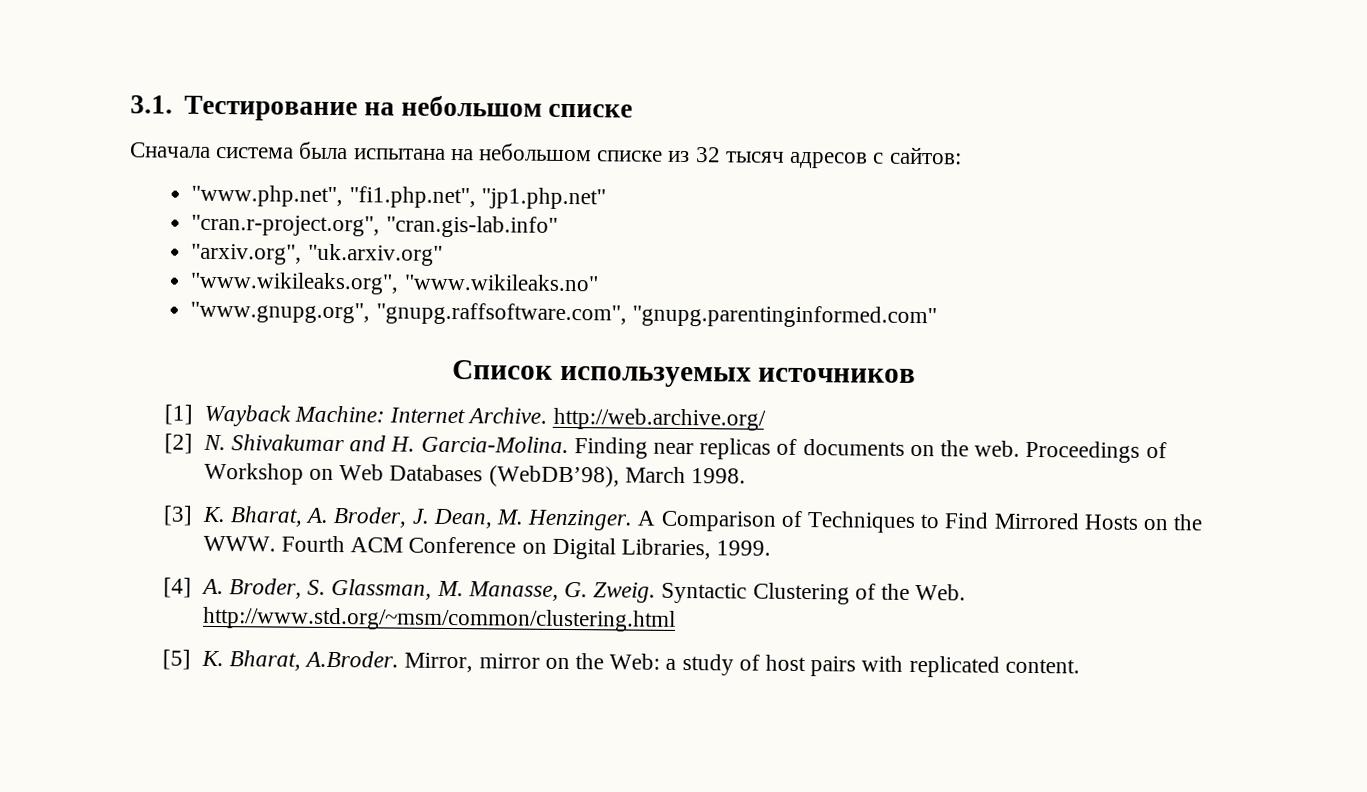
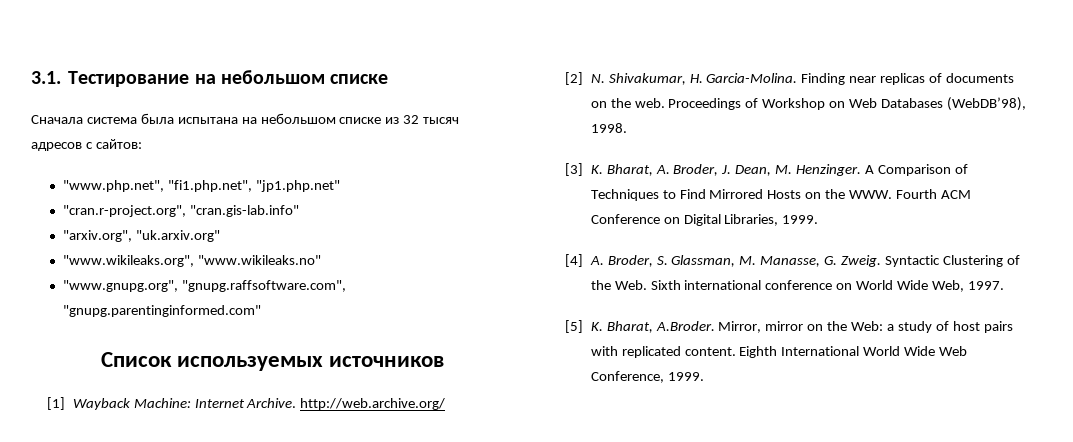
- [2] N. Shivakumar and H. Garcia-Molina.
+ [2] N. Shivakumar, H. Garcia-Molina.
- Proceedings of Workshop on Web Databases (WebDB’98), March 1998.
+ Proceedings of Workshop on Web Databases (WebDB’98), 1998.
- Syntactic Clustering of the Web. http://www.std.org/~msm/common/clustering.html
+ Syntactic Clustering of the Web. Sixth international conference on World Wide Web, 1997.
+ Eighth International World Wide Web Conference, 1999.

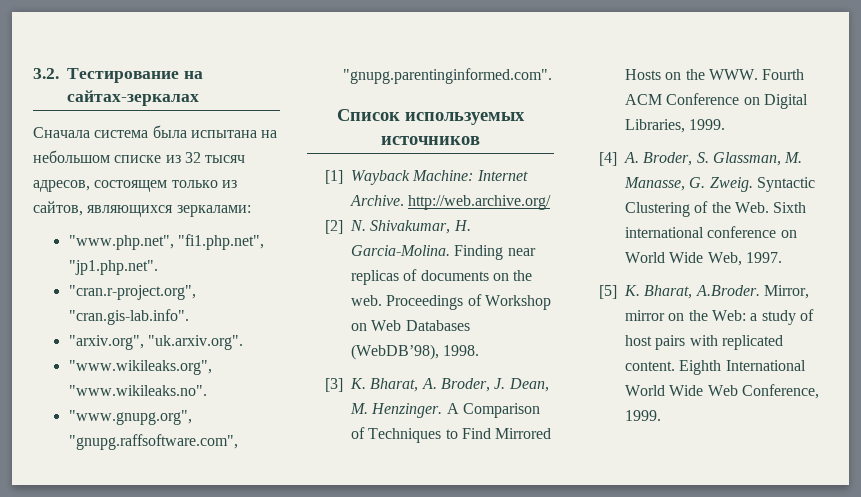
- 3.1. Тестирование на небольшом списке
+ 3.2. Тестирование на сайтах-зеркалах
- Сначала система была испытана на небольшом списке из 32 тысяч адресов с сайтов:
+ Сначала система была испытана на небольшом списке из 32 тысяч адресов, состоящем только из сайтов, являющихся зеркалами:
- "www.php.net", "fi1.php.net", "jp1.php.net"
+ "www.php.net", "fi1.php.net", "jp1.php.net".
- "cran.r-project.org", "cran.gis-lab.info"
+ "cran.r-project.org", "cran.gis-lab.info".
- "arxiv.org", "uk.arxiv.org"
+ "arxiv.org", "uk.arxiv.org".
- "www.wikileaks.org", "www.wikileaks.no"
+ "www.wikileaks.org", "www.wikileaks.no".
- "www.gnupg.org", "gnupg.raffsoftware.com", "gnupg.parentinginformed.com"
+ "www.gnupg.org", "gnupg.raffsoftware.com", "gnupg.parentinginformed.com".

